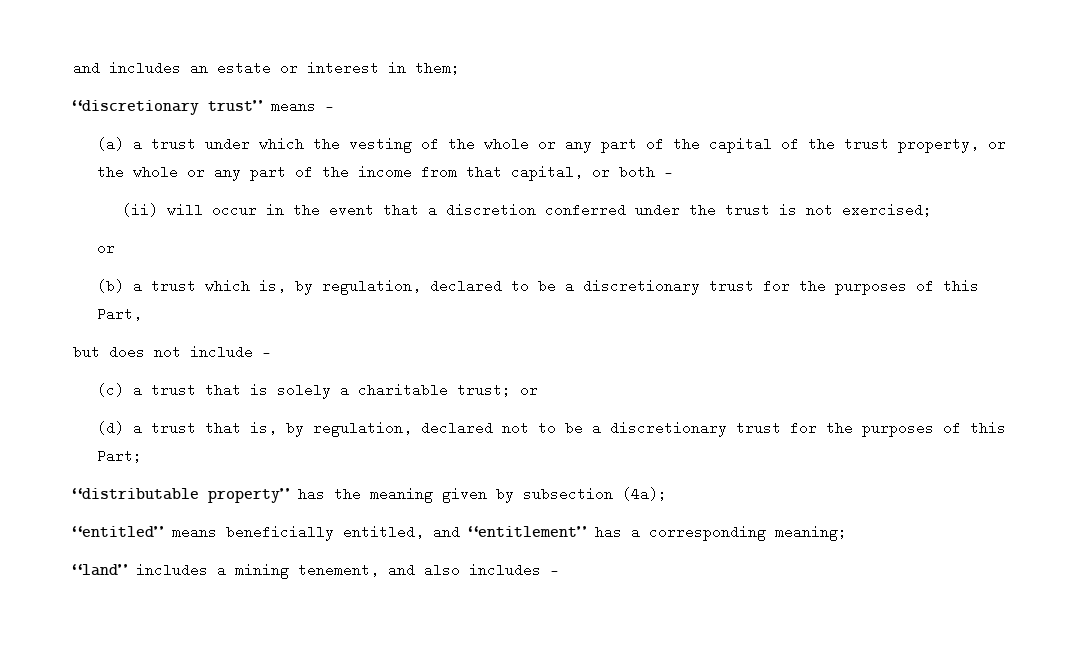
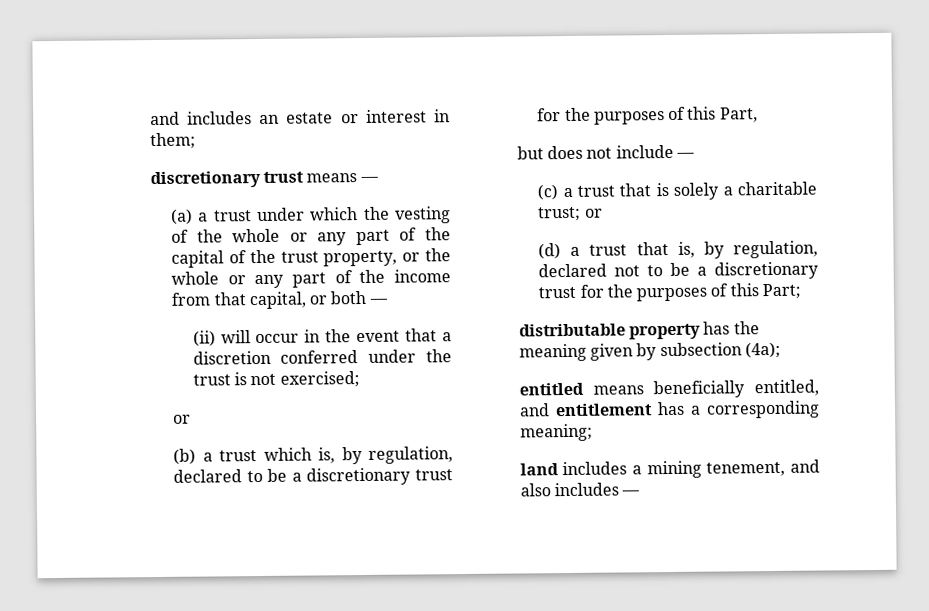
- “discretionary trust” means —
+ discretionary trust means —
- “distributable property” has the meaning given by subsection (4a);
+ distributable property has the meaning given by subsection (4a);
- “entitled” means beneficially entitled, and “entitlement” has a corresponding meaning;
+ entitled means beneficially entitled, and entitlement has a corresponding meaning;
- “land” includes a mining tenement, and also includes —
+ land includes a mining tenement, and also includes —

